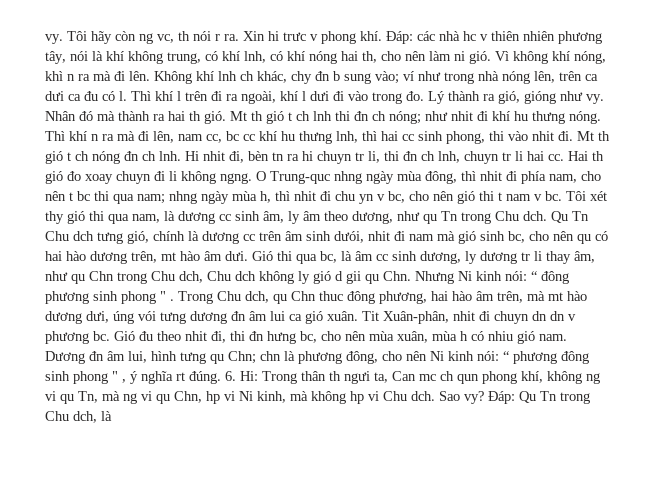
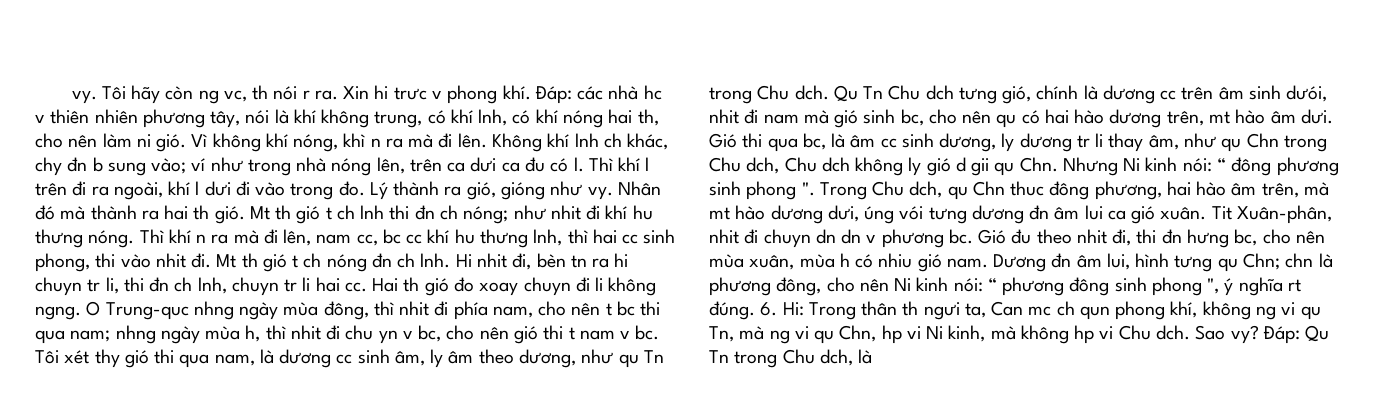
- Gió thi qua bc, là âm cc sinh dương, ly dương tr li thay âm, như qu Chn trong Chu dch, Chu dch không ly gió d gii qu Chn. Nhưng Ni kinh nói: “ đông phương sinh phong " .
+ Gió thi qua bc, là âm cc sinh dương, ly dương tr li thay âm, như qu Chn trong Chu dch, Chu dch không ly gió d gii qu Chn. Nhưng Ni kinh nói: “ đông phương sinh phong ".
- Dương đn âm lui, hình tưng qu Chn; chn là phương đông, cho nên Ni kinh nói: “ phương đông sinh phong " , ý nghĩa rt đúng.
+ Dương đn âm lui, hình tưng qu Chn; chn là phương đông, cho nên Ni kinh nói: “ phương đông sinh phong ", ý nghĩa rt đúng.

